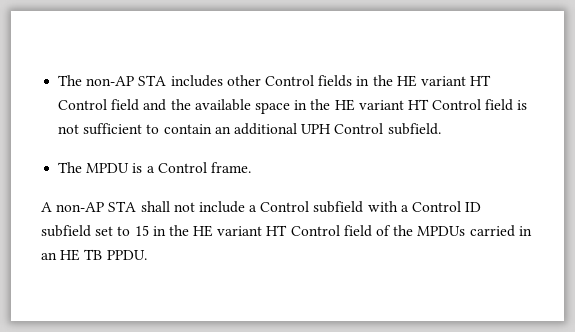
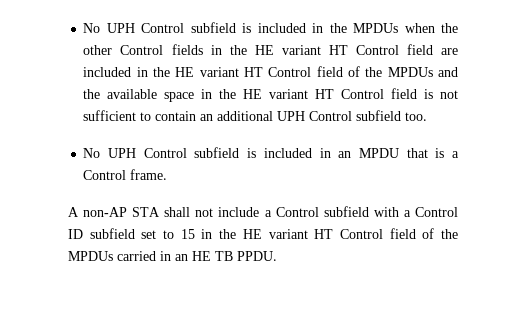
- The non-AP STA includes other Control fields in the HE variant HT Control field and the available space in the HE variant HT Control field is not sufficient to contain an additional UPH Control subfield.
- The MPDU is a Control frame.
+ No UPH Control subfield is included in the MPDUs when the other Control fields in the HE variant HT Control field are included in the HE variant HT Control field of the MPDUs and the available space in the HE variant HT Control field is not sufficient to contain an additional UPH Control subfield too.
+ No UPH Control subfield is included in an MPDU that is a Control frame.

